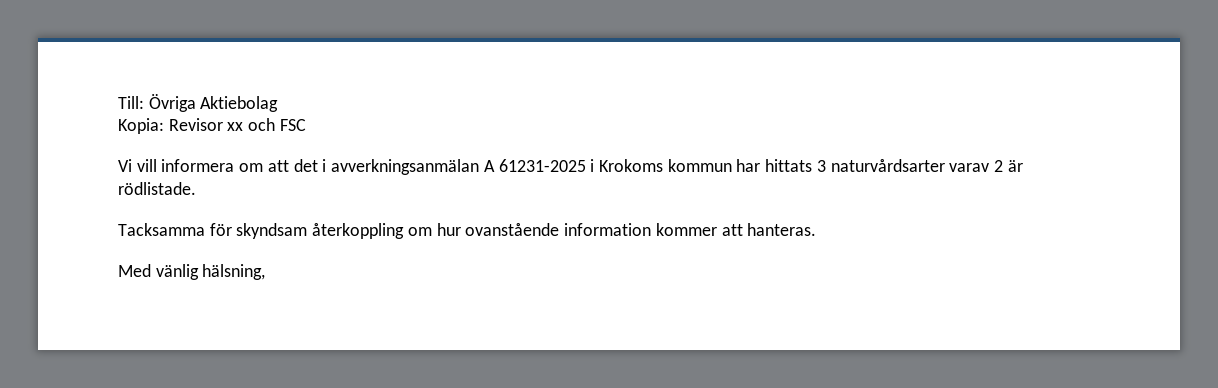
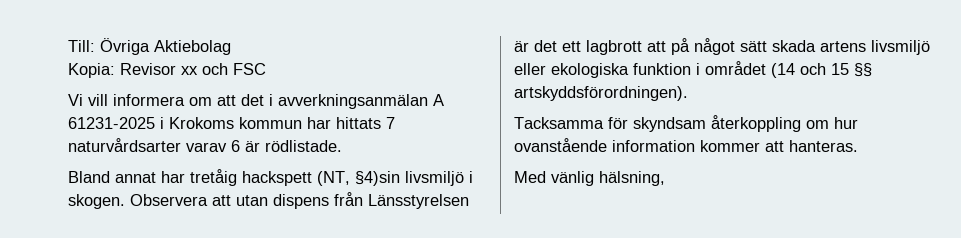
- Vi vill informera om att det i avverkningsanmälan A 61231-2025 i Krokoms kommun har hittats 3 naturvårdsarter varav 2 är rödlistade.
+ Vi vill informera om att det i avverkningsanmälan A 61231-2025 i Krokoms kommun har hittats 7 naturvårdsarter varav 6 är rödlistade.
+ Bland annat har tretåig hackspett (NT, §4)sin livsmiljö i skogen. Observera att utan dispens från Länsstyrelsen är det ett lagbrott att på något sätt skada artens livsmiljö eller ekologiska funktion i området (14 och 15 §§ artskyddsförordningen).

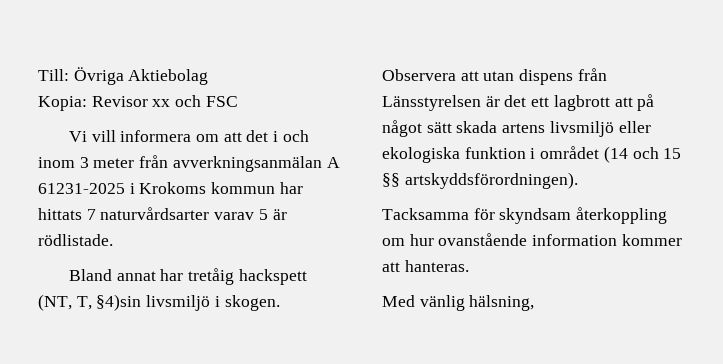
- Vi vill informera om att det i avverkningsanmälan A 61231-2025 i Krokoms kommun har hittats 7 naturvårdsarter varav 6 är rödlistade.
+ Vi vill informera om att det i och inom 3 meter från avverkningsanmälan A 61231-2025 i Krokoms kommun har hittats 7 naturvårdsarter varav 5 är rödlistade.
- Bland annat har tretåig hackspett (NT, §4)sin livsmiljö i skogen.
+ Bland annat har tretåig hackspett (NT, T, §4)sin livsmiljö i skogen.

